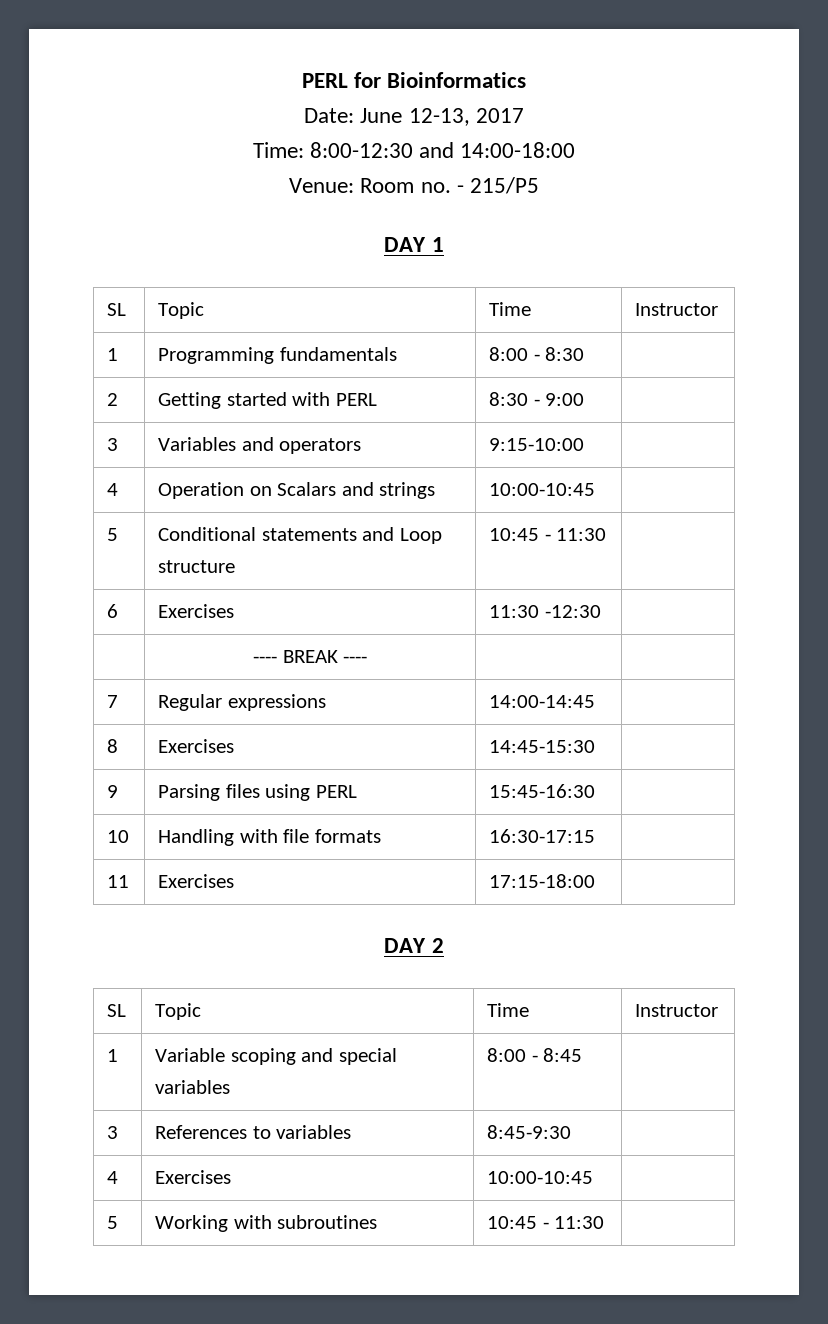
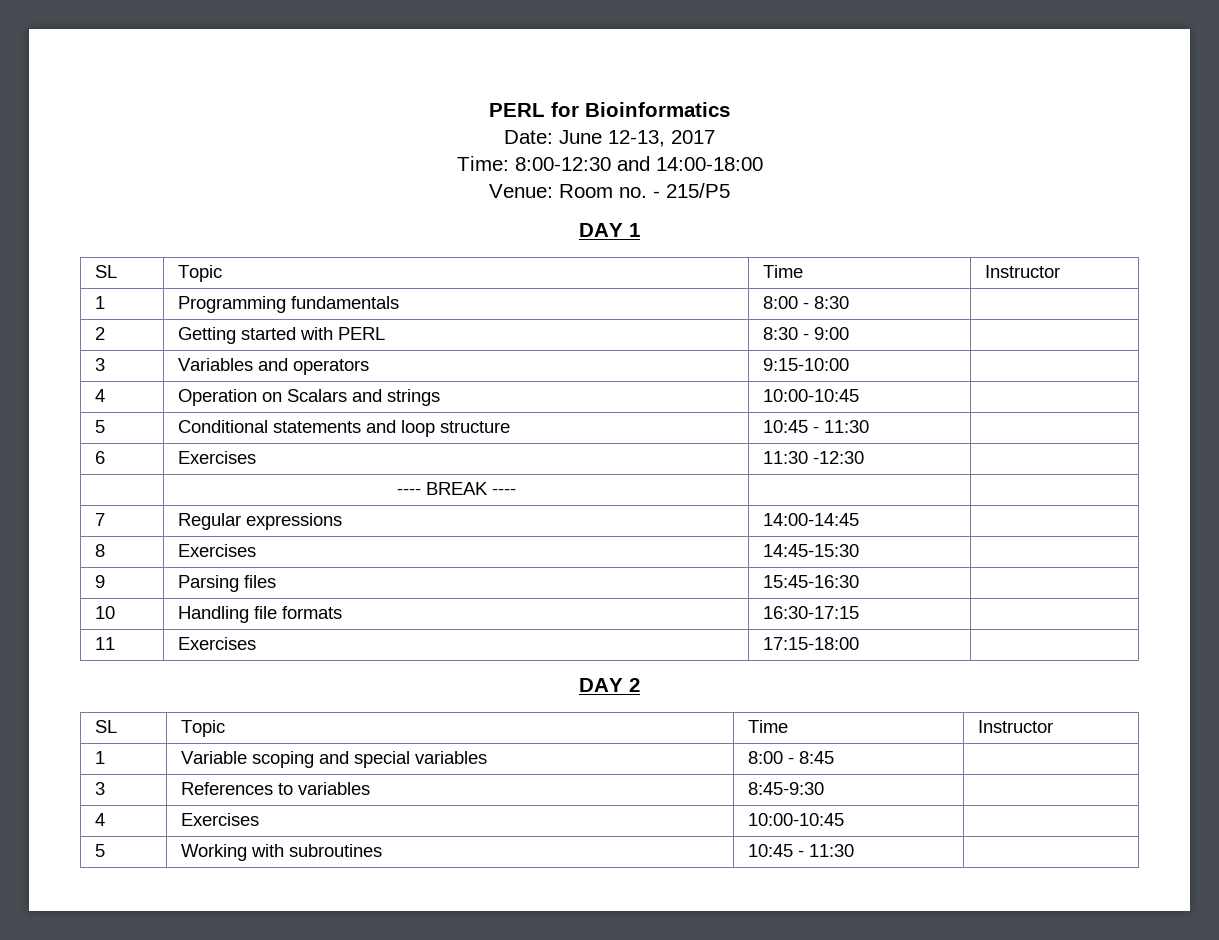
- 5 | Conditional statements and Loop structure | 10:45 - 11:30 |
+ 5 | Conditional statements and loop structure | 10:45 - 11:30 |
- 9 | Parsing files using PERL | 15:45-16:30 |
+ 9 | Parsing files | 15:45-16:30 |
- 10 | Handling with file formats | 16:30-17:15 |
+ 10 | Handling file formats | 16:30-17:15 |

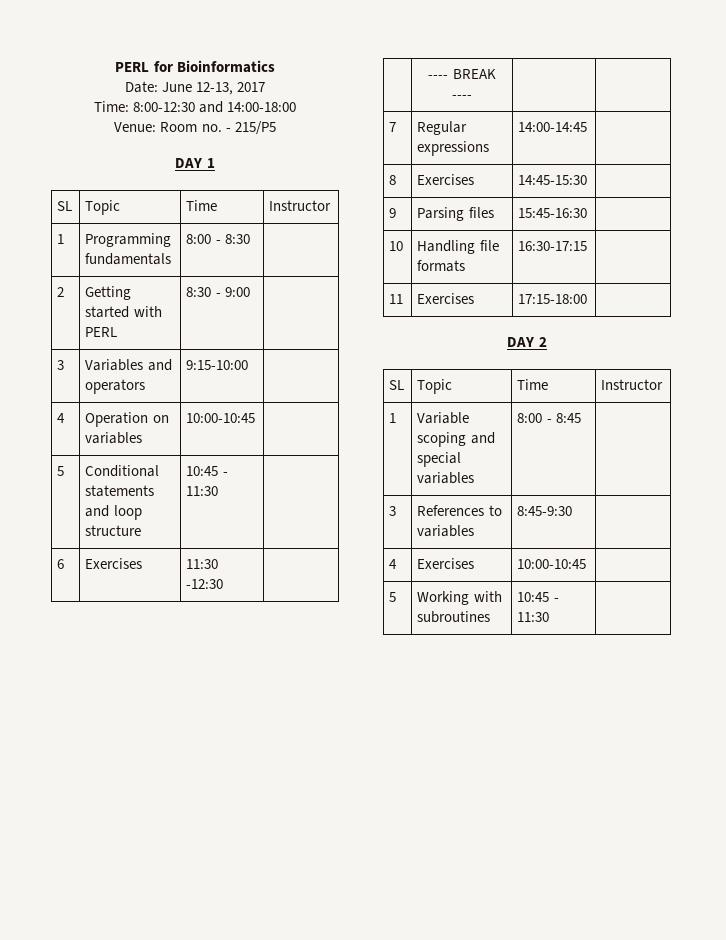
- 4 | Operation on Scalars and strings | 10:00-10:45 |
+ 4 | Operation on variables | 10:00-10:45 |

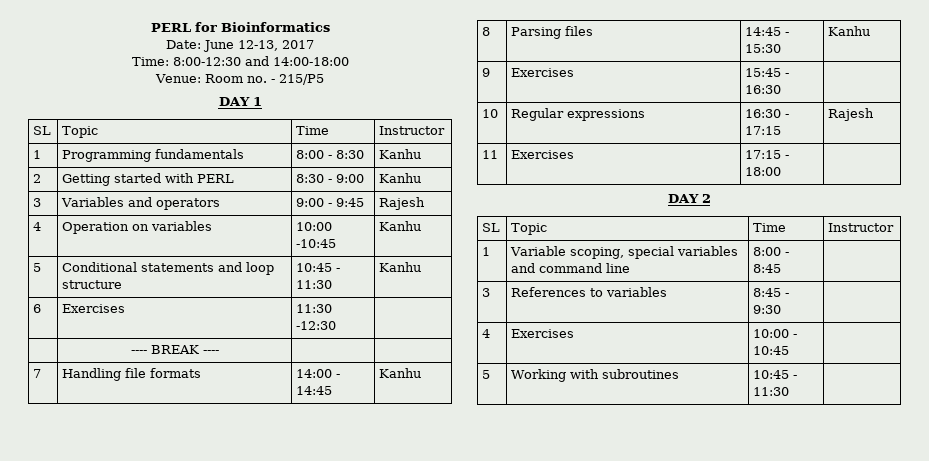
- 1 | Programming fundamentals | 8:00 - 8:30 |
+ 1 | Programming fundamentals | 8:00 - 8:30 | Kanhu
- 2 | Getting started with PERL | 8:30 - 9:00 |
+ 2 | Getting started with PERL | 8:30 - 9:00 | Kanhu
- 3 | Variables and operators | 9:15-10:00 |
+ 3 | Variables and operators | 9:00 - 9:45 | Rajesh
- 4 | Operation on variables | 10:00-10:45 |
+ 4 | Operation on variables | 10:00 -10:45 | Kanhu
- 5 | Conditional statements and loop structure | 10:45 - 11:30 |
+ 5 | Conditional statements and loop structure | 10:45 - 11:30 | Kanhu
- 7 | Regular expressions | 14:00-14:45 |
- 8 | Exercises | 14:45-15:30 |
- 9 | Parsing files | 15:45-16:30 |
- 10 | Handling file formats | 16:30-17:15 |
+ 7 | Handling file formats | 14:00 - 14:45 | Kanhu
+ 8 | Parsing files | 14:45 - 15:30 | Kanhu
+ 9 | Exercises | 15:45 - 16:30 |
+ 10 | Regular expressions | 16:30 - 17:15 | Rajesh
- 11 | Exercises | 17:15-18:00 |
+ 11 | Exercises | 17:15 - 18:00 |
- 1 | Variable scoping and special variables | 8:00 - 8:45 |
+ 1 | Variable scoping, special variables and command line | 8:00 - 8:45 |
- 3 | References to variables | 8:45-9:30 |
+ 3 | References to variables | 8:45 - 9:30 |
- 4 | Exercises | 10:00-10:45 |
+ 4 | Exercises | 10:00 - 10:45 |

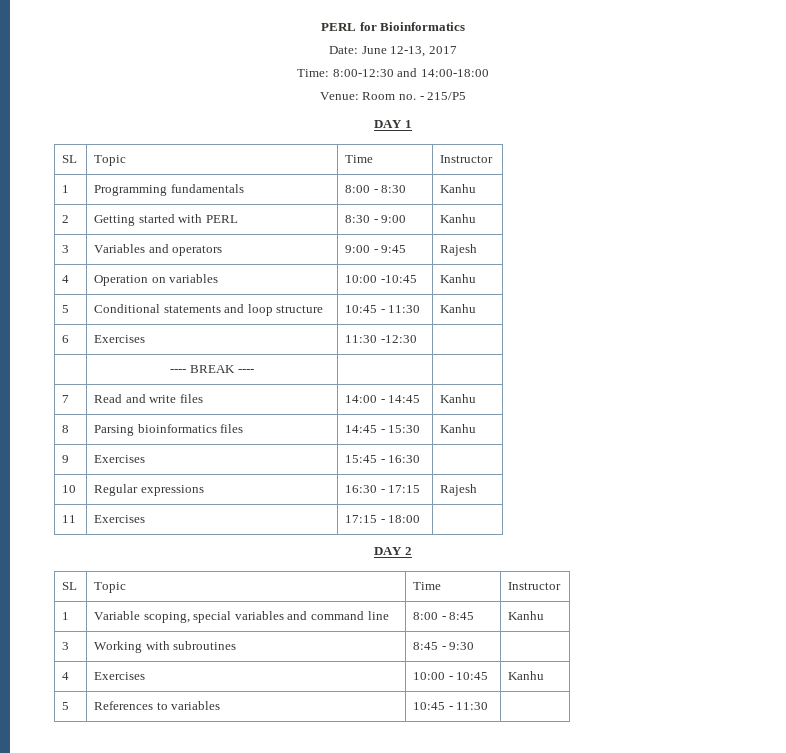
- 7 | Handling file formats | 14:00 - 14:45 | Kanhu
+ 7 | Read and write files | 14:00 - 14:45 | Kanhu
- 8 | Parsing files | 14:45 - 15:30 | Kanhu
+ 8 | Parsing bioinformatics files | 14:45 - 15:30 | Kanhu
- 1 | Variable scoping, special variables and command line | 8:00 - 8:45 |
- 3 | References to variables | 8:45 - 9:30 |
+ 1 | Variable scoping, special variables and command line | 8:00 - 8:45 | Kanhu
+ 3 | Working with subroutines | 8:45 - 9:30 |
- 4 | Exercises | 10:00 - 10:45 |
- 5 | Working with subroutines | 10:45 - 11:30 |
+ 4 | Exercises | 10:00 - 10:45 | Kanhu
+ 5 | References to variables | 10:45 - 11:30 |

